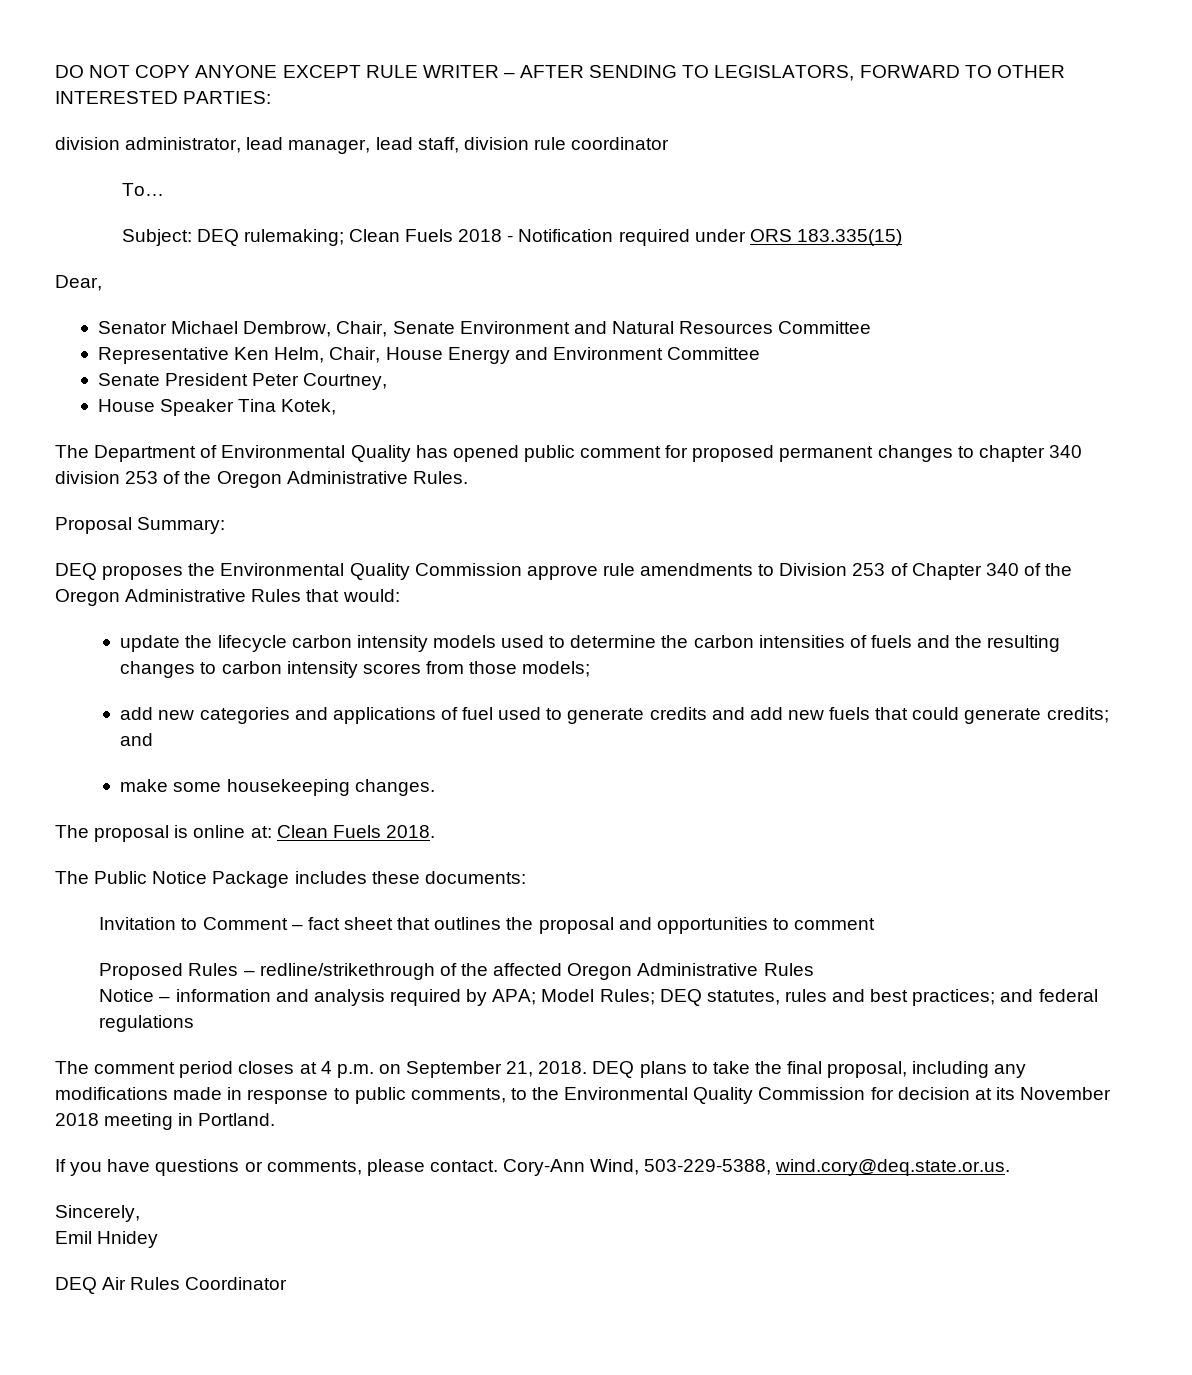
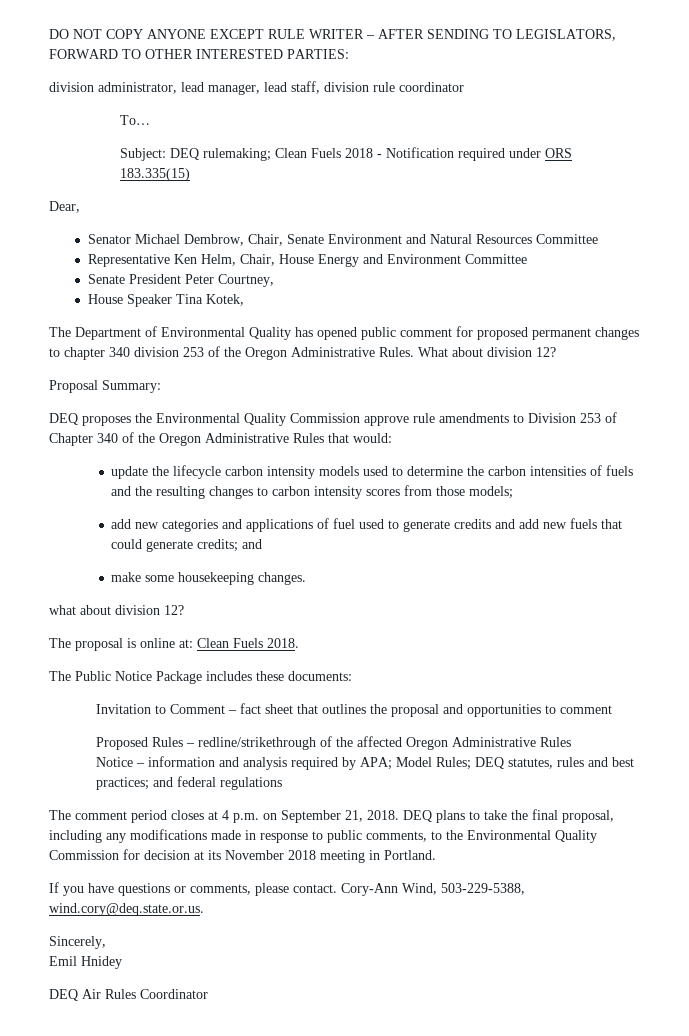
+ What about division 12?
+ what about division 12?

